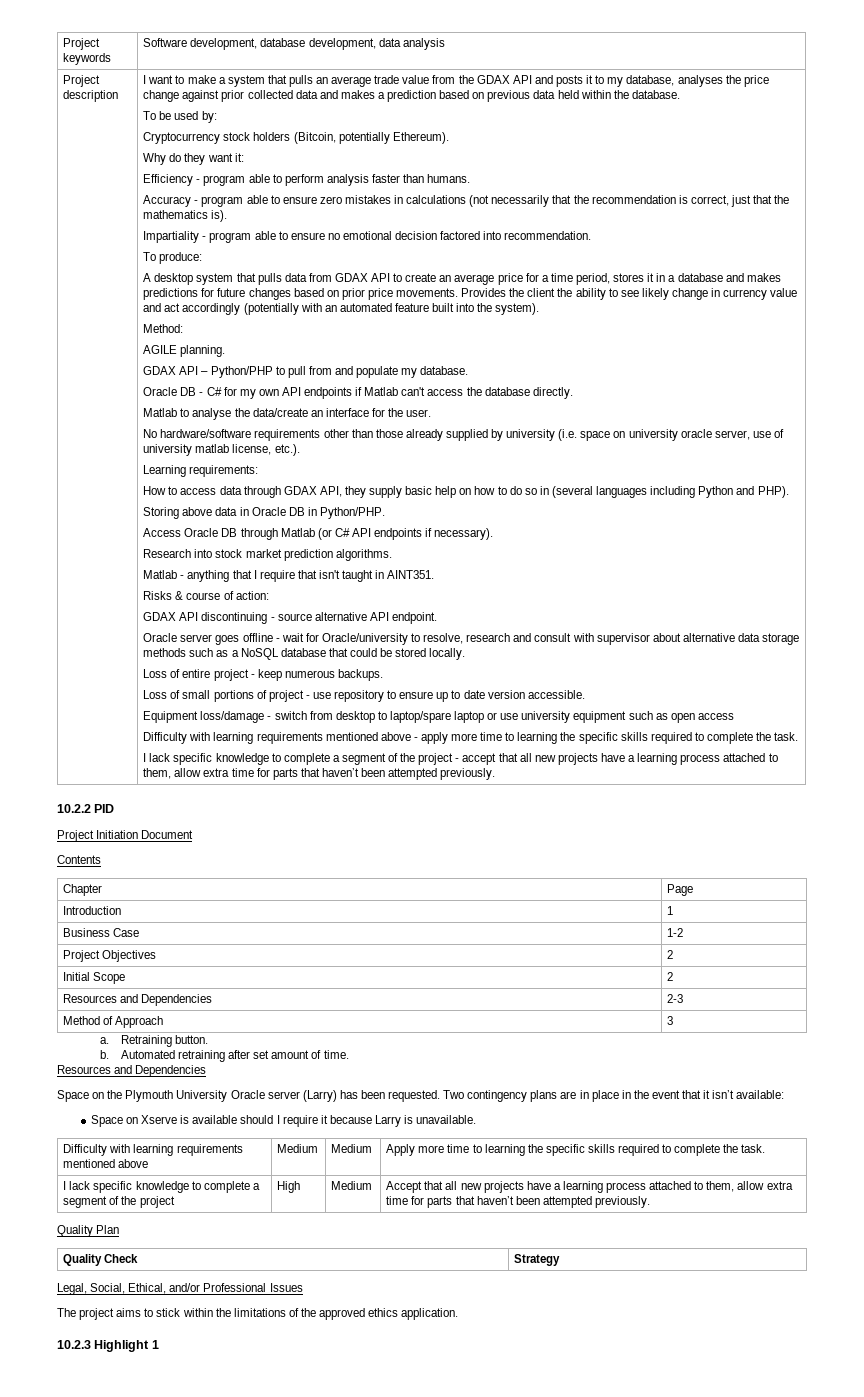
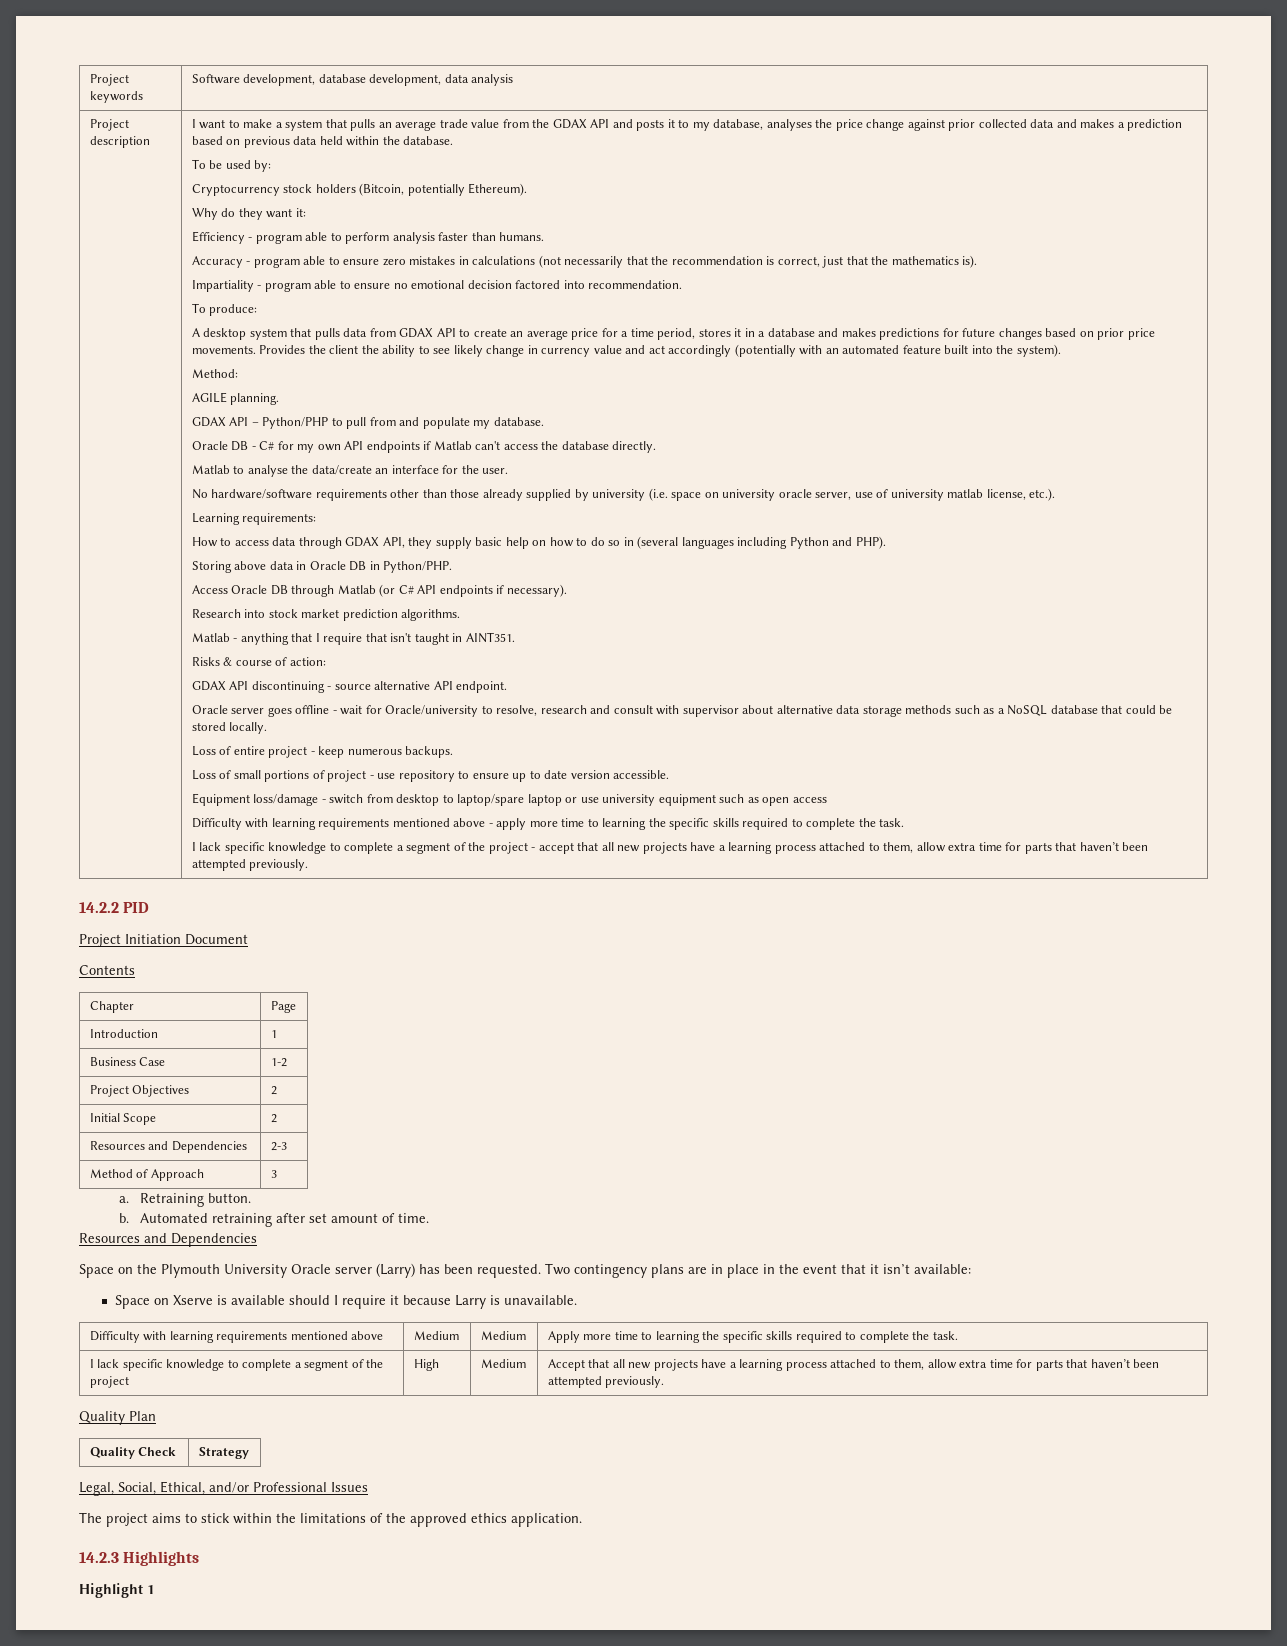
- 10.2.2 PID
+ 14.2.2 PID
- 10.2.3 Highlight 1
+ 14.2.3 Highlights
+ Highlight 1

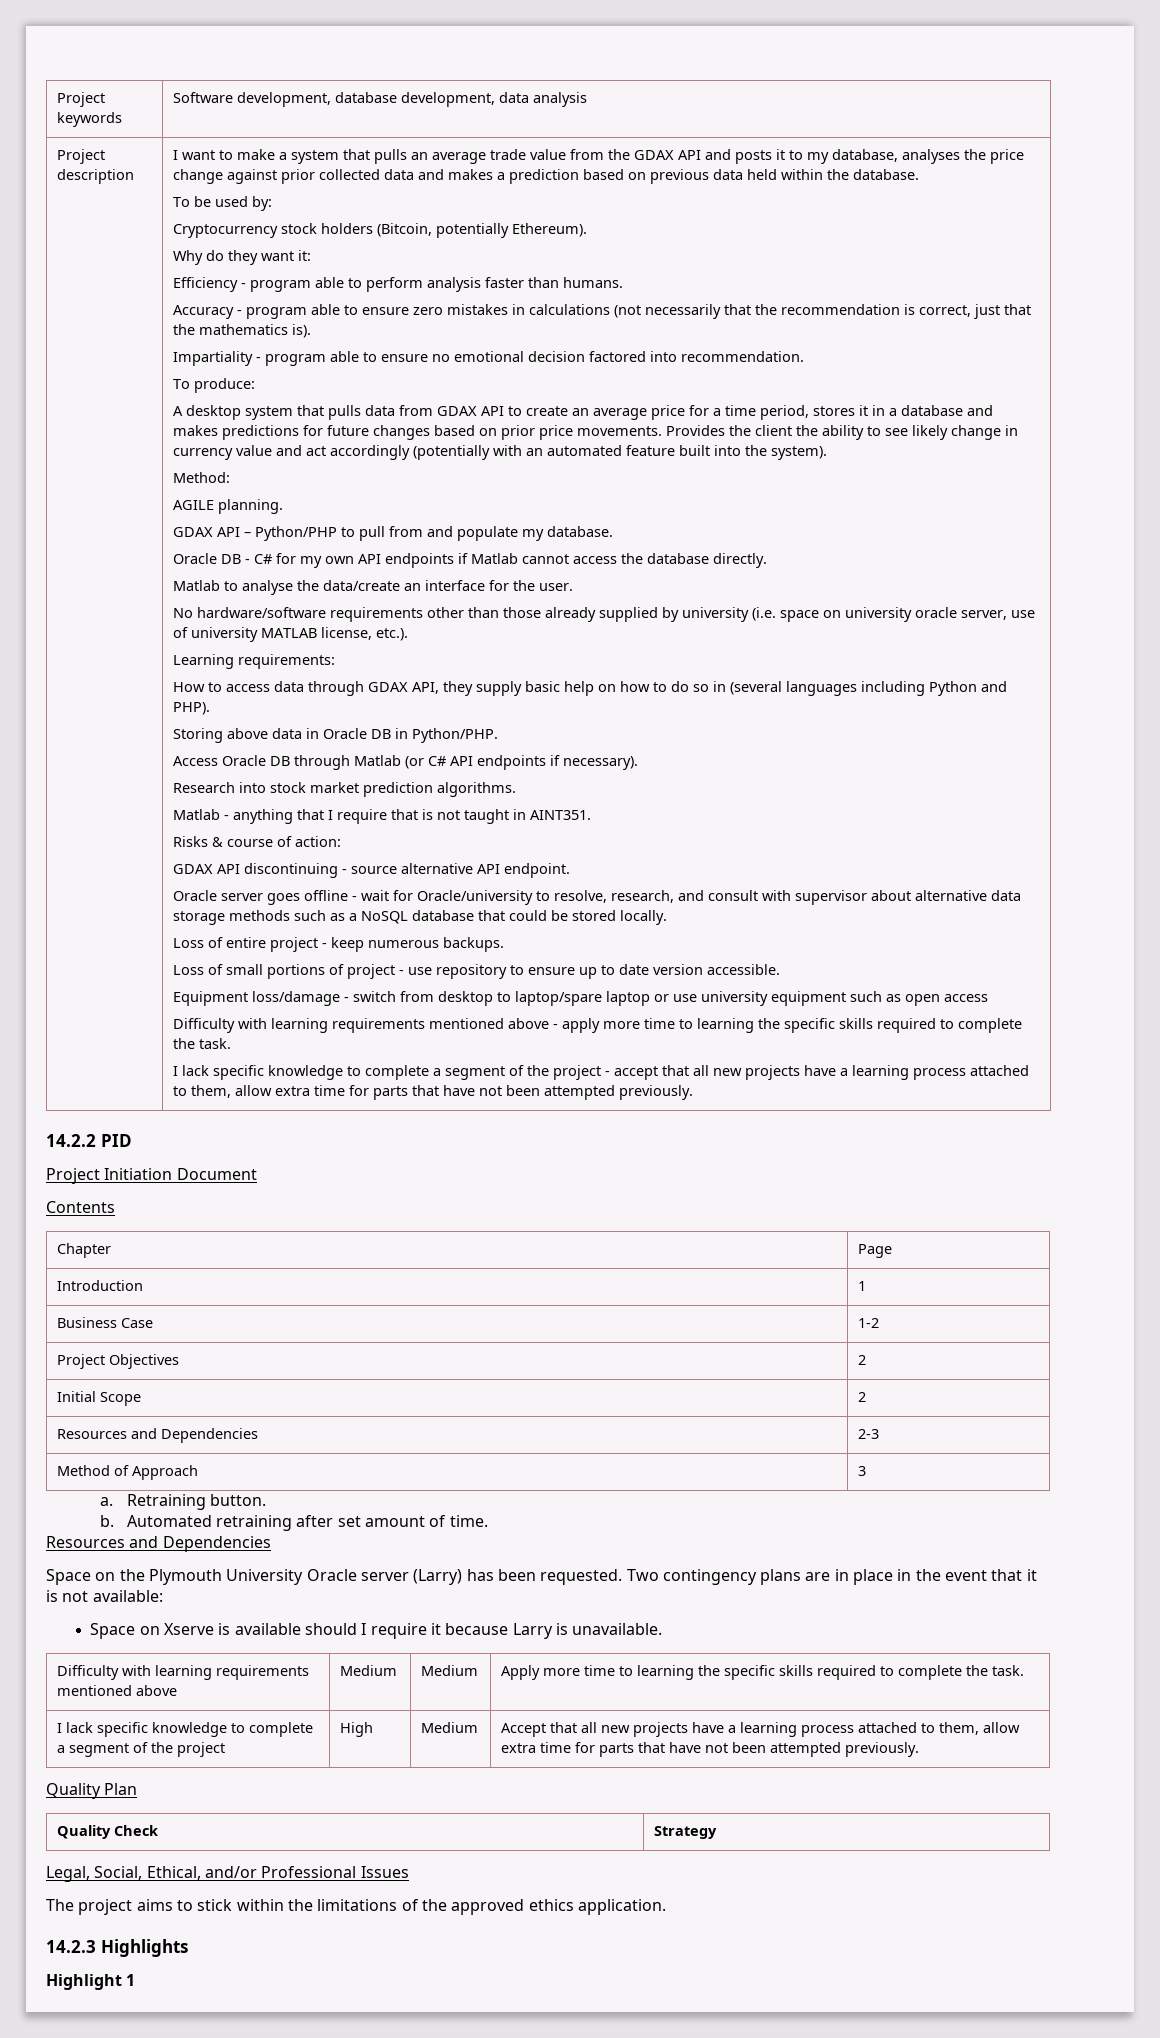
- Oracle DB - C# for my own API endpoints if Matlab can't access the database directly.
+ Oracle DB - C# for my own API endpoints if Matlab cannot access the database directly.
- No hardware/software requirements other than those already supplied by university (i.e. space on university oracle server, use of university matlab license, etc.).
+ No hardware/software requirements other than those already supplied by university (i.e. space on university oracle server, use of university MATLAB license, etc.).
- Matlab - anything that I require that isn't taught in AINT351.
+ Matlab - anything that I require that is not taught in AINT351.
- Oracle server goes offline - wait for Oracle/university to resolve, research and consult with supervisor about alternative data storage methods such as a NoSQL database that could be stored locally.
+ Oracle server goes offline - wait for Oracle/university to resolve, research, and consult with supervisor about alternative data storage methods such as a NoSQL database that could be stored locally.
- I lack specific knowledge to complete a segment of the project - accept that all new projects have a learning process attached to them, allow extra time for parts that haven’t been attempted previously.
+ I lack specific knowledge to complete a segment of the project - accept that all new projects have a learning process attached to them, allow extra time for parts that have not been attempted previously.
- Two contingency plans are in place in the event that it isn’t available:
+ Two contingency plans are in place in the event that it is not available:
- I lack specific knowledge to complete a segment of the project | High | Medium | Accept that all new projects have a learning process attached to them, allow extra time for parts that haven’t been attempted previously.
+ I lack specific knowledge to complete a segment of the project | High | Medium | Accept that all new projects have a learning process attached to them, allow extra time for parts that have not been attempted previously.

